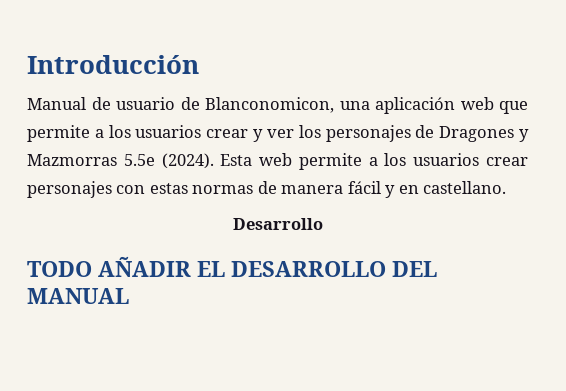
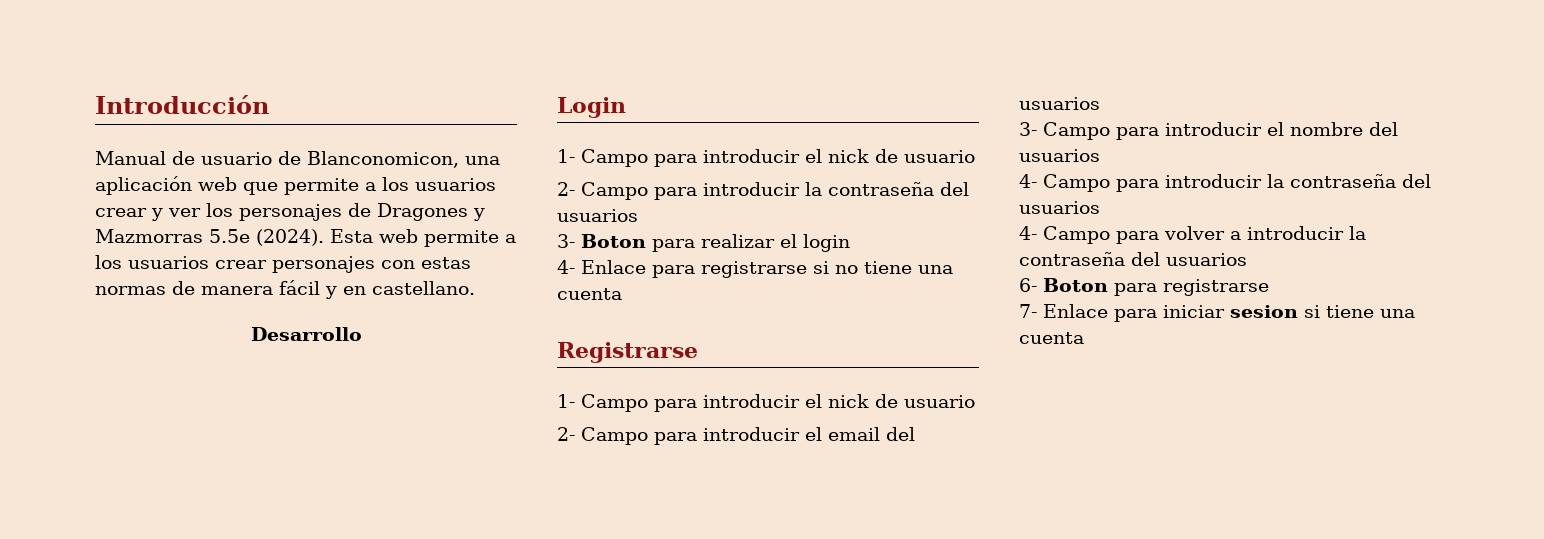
- TODO AÑADIR EL DESARROLLO DEL MANUAL
+ Login
+ 1- Campo para introducir el nick de usuario
+ 2- Campo para introducir la contraseña del usuarios
+ 3- Boton para realizar el login
+ 4- Enlace para registrarse si no tiene una cuenta
+ Registrarse
+ 1- Campo para introducir el nick de usuario
+ 2- Campo para introducir el email del usuarios
+ 3- Campo para introducir el nombre del usuarios
+ 4- Campo para introducir la contraseña del usuarios
+ 4- Campo para volver a introducir la contraseña del usuarios
+ 6- Boton para registrarse
+ 7- Enlace para iniciar sesion si tiene una cuenta

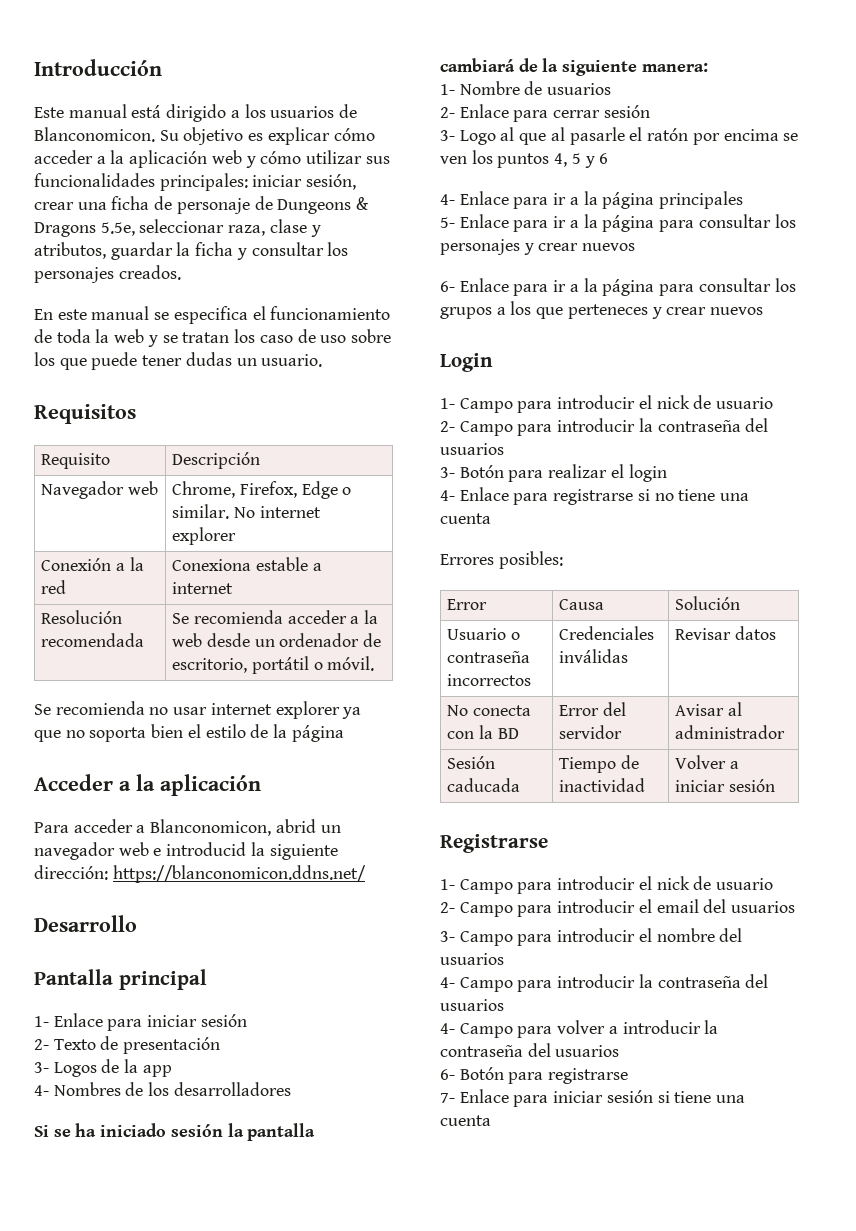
- Manual de usuario de Blanconomicon, una aplicación web que permite a los usuarios crear y ver los personajes de Dragones y Mazmorras 5.5e (2024). Esta web permite a los usuarios crear personajes con estas normas de manera fácil y en castellano.
+ Este manual está dirigido a los usuarios de Blanconomicon. Su objetivo es explicar cómo acceder a la aplicación web y cómo utilizar sus funcionalidades principales: iniciar sesión, crear una ficha de personaje de Dungeons & Dragons 5.5e, seleccionar raza, clase y atributos, guardar la ficha y consultar los personajes creados.
+ En este manual se especifica el funcionamiento de toda la web y se tratan los caso de uso sobre los que puede tener dudas un usuario.
+ Requisitos
+ Requisito | Descripción
+ Navegador web | Chrome, Firefox, Edge o similar. No internet explorer
+ Conexión a la red | Conexiona estable a internet
+ Resolución recomendada | Se recomienda acceder a la web desde un ordenador de escritorio, portátil o móvil.
+ Se recomienda no usar internet explorer ya que no soporta bien el estilo de la página
+ Acceder a la aplicación
+ Para acceder a Blanconomicon, abrid un navegador web e introducid la siguiente dirección: https://blanconomicon.ddns.net/
  Desarrollo
+ Pantalla principal
+ 1- Enlace para iniciar sesión
+ 2- Texto de presentación
+ 3- Logos de la app
+ 4- Nombres de los desarrolladores
+ Si se ha iniciado sesión la pantalla cambiará de la siguiente manera:
+ 1- Nombre de usuarios
+ 2- Enlace para cerrar sesión
+ 3- Logo al que al pasarle el ratón por encima se ven los puntos 4, 5 y 6
+ 4- Enlace para ir a la página principales
+ 5- Enlace para ir a la página para consultar los personajes y crear nuevos
+ 6- Enlace para ir a la página para consultar los grupos a los que perteneces y crear nuevos
- 3- Boton para realizar el login
+ 3- Botón para realizar el login
+ Errores posibles:
+ Error | Causa | Solución
+ Usuario o contraseña incorrectos | Credenciales inválidas | Revisar datos
+ No conecta con la BD | Error del servidor | Avisar al administrador
+ Sesión caducada | Tiempo de inactividad | Volver a iniciar sesión
- 6- Boton para registrarse
+ 6- Botón para registrarse
- 7- Enlace para iniciar sesion si tiene una cuenta
+ 7- Enlace para iniciar sesión si tiene una cuenta

